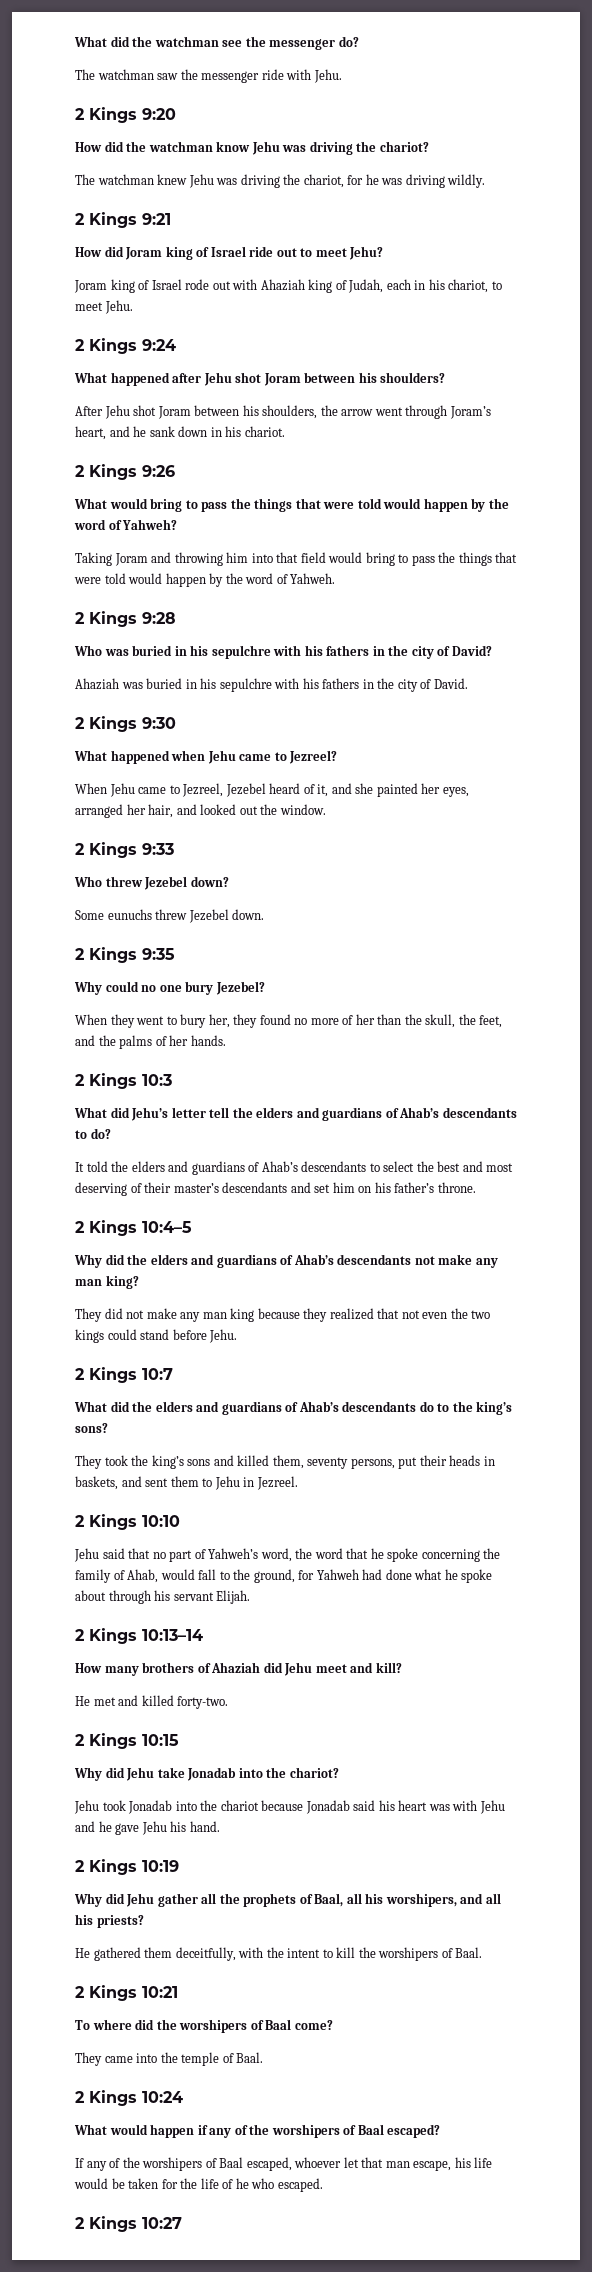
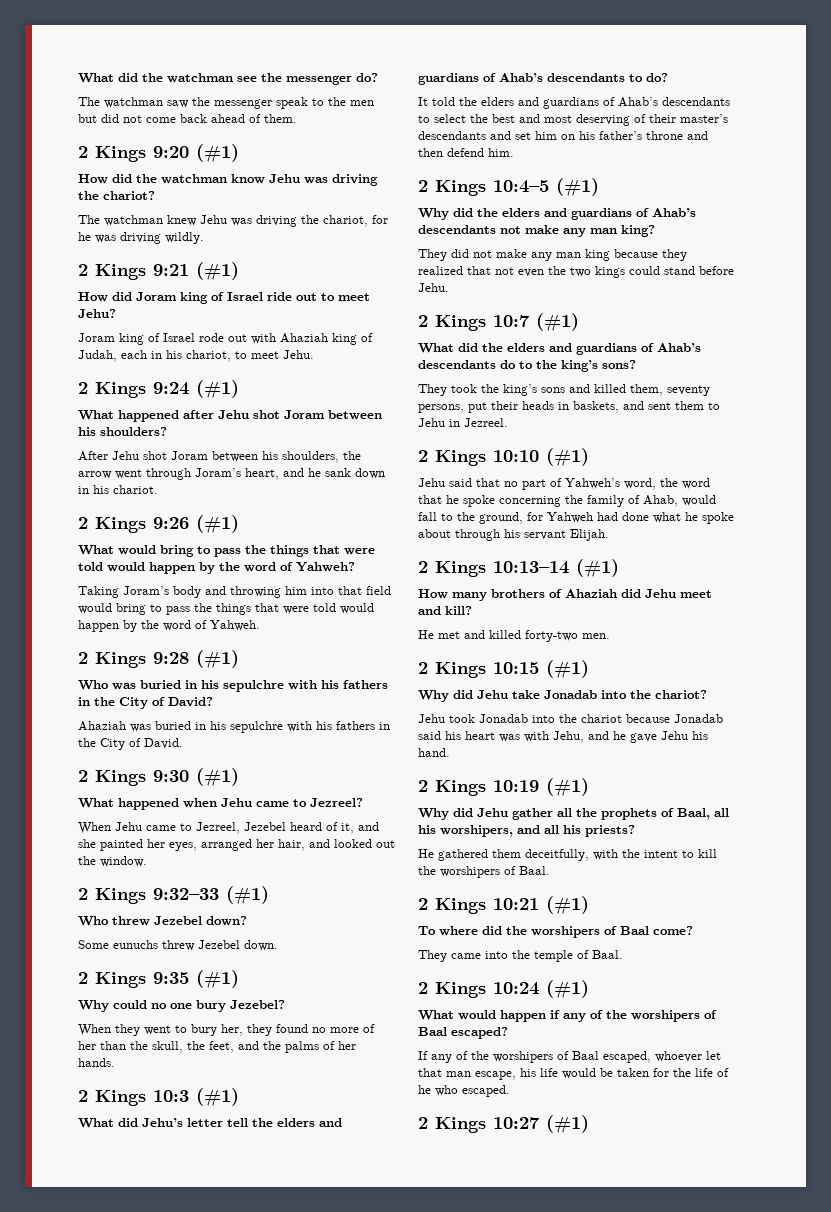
- The watchman saw the messenger ride with Jehu.
+ The watchman saw the messenger speak to the men but did not come back ahead of them.
- 2 Kings 9:20
+ 2 Kings 9:20 (#1)
- 2 Kings 9:21
+ 2 Kings 9:21 (#1)
- 2 Kings 9:24
+ 2 Kings 9:24 (#1)
- 2 Kings 9:26
+ 2 Kings 9:26 (#1)
- Taking Joram and throwing him into that field would bring to pass the things that were told would happen by the word of Yahweh.
+ Taking Joram’s body and throwing him into that field would bring to pass the things that were told would happen by the word of Yahweh.
- 2 Kings 9:28
+ 2 Kings 9:28 (#1)
- Who was buried in his sepulchre with his fathers in the city of David?
+ Who was buried in his sepulchre with his fathers in the City of David?
- Ahaziah was buried in his sepulchre with his fathers in the city of David.
+ Ahaziah was buried in his sepulchre with his fathers in the City of David.
- 2 Kings 9:30
+ 2 Kings 9:30 (#1)
- 2 Kings 9:33
+ 2 Kings 9:32–33 (#1)
- 2 Kings 9:35
+ 2 Kings 9:35 (#1)
- 2 Kings 10:3
+ 2 Kings 10:3 (#1)
- It told the elders and guardians of Ahab’s descendants to select the best and most deserving of their master’s descendants and set him on his father’s throne.
+ It told the elders and guardians of Ahab’s descendants to select the best and most deserving of their master’s descendants and set him on his father’s throne and then defend him.
- 2 Kings 10:4–5
+ 2 Kings 10:4–5 (#1)
- 2 Kings 10:7
+ 2 Kings 10:7 (#1)
- 2 Kings 10:10
+ 2 Kings 10:10 (#1)
- 2 Kings 10:13–14
+ 2 Kings 10:13–14 (#1)
- He met and killed forty-two.
+ He met and killed forty-two men.
- 2 Kings 10:15
+ 2 Kings 10:15 (#1)
- Jehu took Jonadab into the chariot because Jonadab said his heart was with Jehu and he gave Jehu his hand.
+ Jehu took Jonadab into the chariot because Jonadab said his heart was with Jehu, and he gave Jehu his hand.
- 2 Kings 10:19
+ 2 Kings 10:19 (#1)
- 2 Kings 10:21
+ 2 Kings 10:21 (#1)
- 2 Kings 10:24
+ 2 Kings 10:24 (#1)
- 2 Kings 10:27
+ 2 Kings 10:27 (#1)

